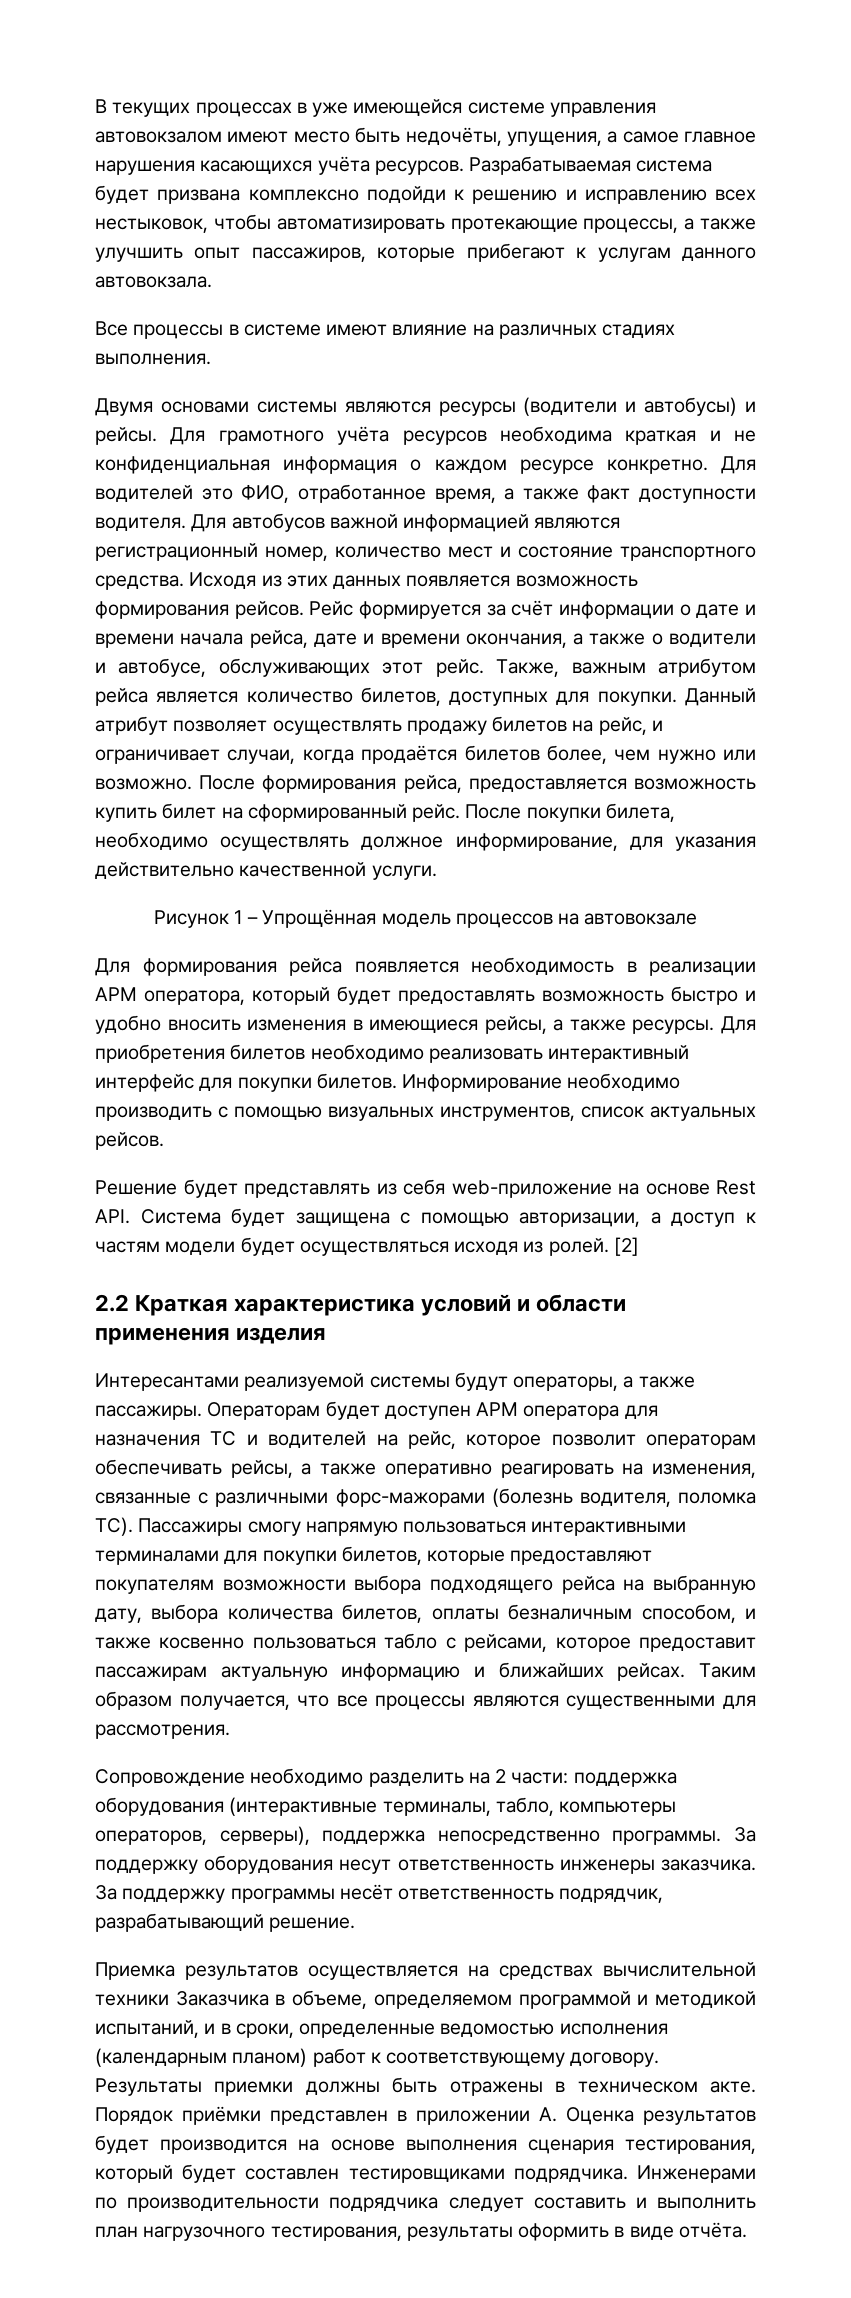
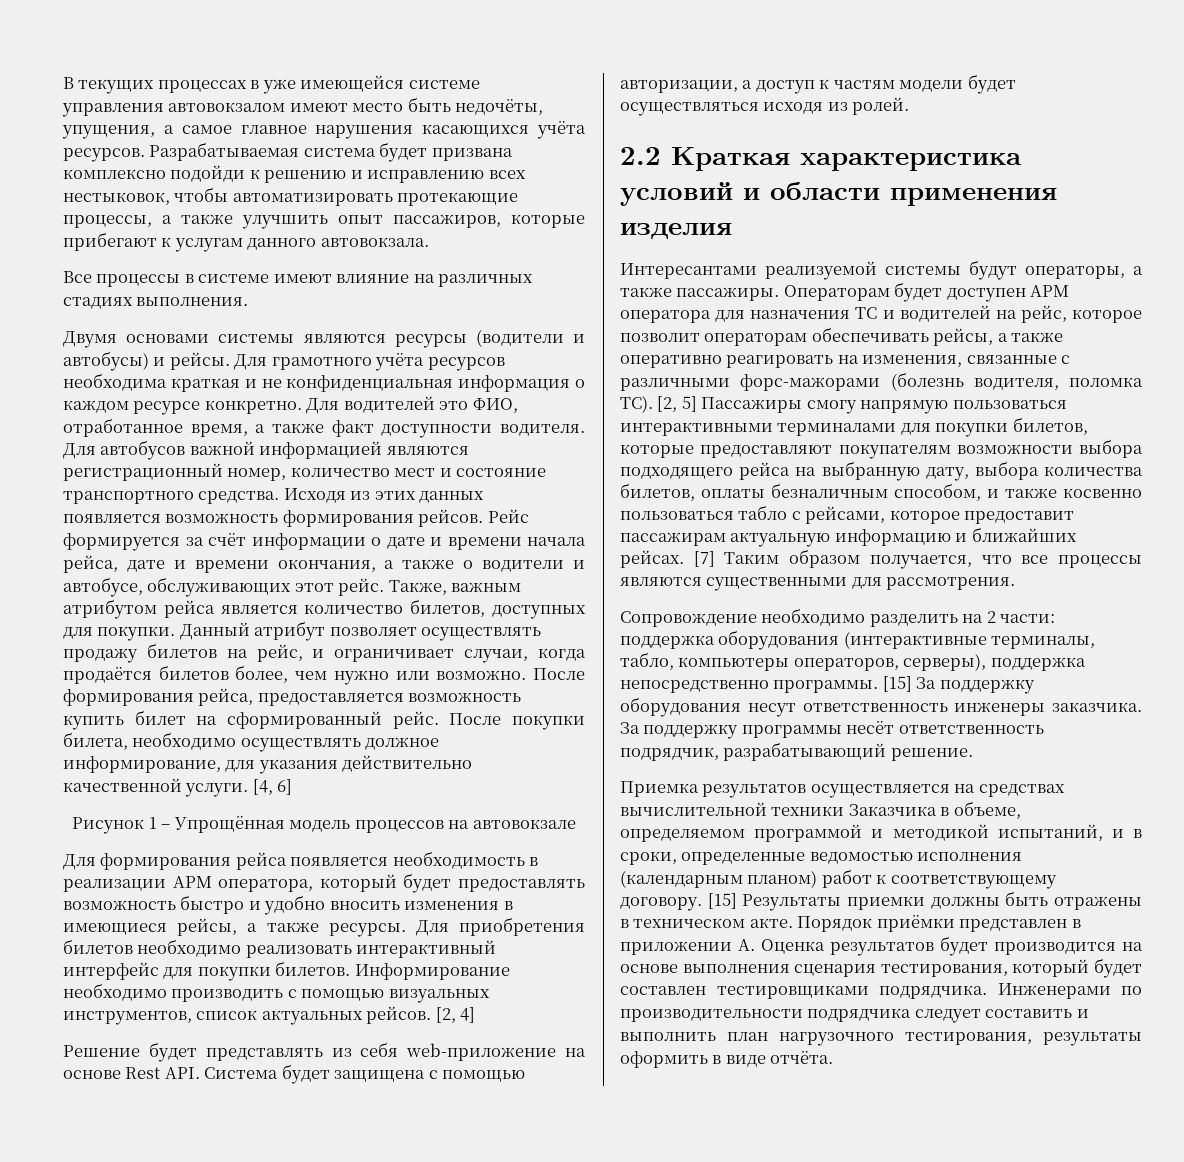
+ [4, 6]
+ [2, 4]
- [2]
- Операторам будет доступен АРМ оператора для назначения ТС и водителей на рейс, которое позволит операторам обеспечивать рейсы, а также оперативно реагировать на изменения, связанные с различными форс-мажорами (болезнь водителя, поломка ТС). Пассажиры смогу напрямую пользоваться интерактивными терминалами для покупки билетов, которые предоставляют покупателям возможности выбора подходящего рейса на выбранную дату, выбора количества билетов, оплаты безналичным способом, и также косвенно пользоваться табло с рейсами, которое предоставит пассажирам актуальную информацию и ближайших рейсах.
+ Операторам будет доступен АРМ оператора для назначения ТС и водителей на рейс, которое позволит операторам обеспечивать рейсы, а также оперативно реагировать на изменения, связанные с различными форс-мажорами (болезнь водителя, поломка ТС). [2, 5] Пассажиры смогу напрямую пользоваться интерактивными терминалами для покупки билетов, которые предоставляют покупателям возможности выбора подходящего рейса на выбранную дату, выбора количества билетов, оплаты безналичным способом, и также косвенно пользоваться табло с рейсами, которое предоставит пассажирам актуальную информацию и ближайших рейсах.
- Таким образом получается, что все процессы являются существенными для рассмотрения.
+ [7] Таким образом получается, что все процессы являются существенными для рассмотрения.
- За поддержку оборудования несут ответственность инженеры заказчика.
+ [15] За поддержку оборудования несут ответственность инженеры заказчика.
- Результаты приемки должны быть отражены в техническом акте.
+ [15] Результаты приемки должны быть отражены в техническом акте.

